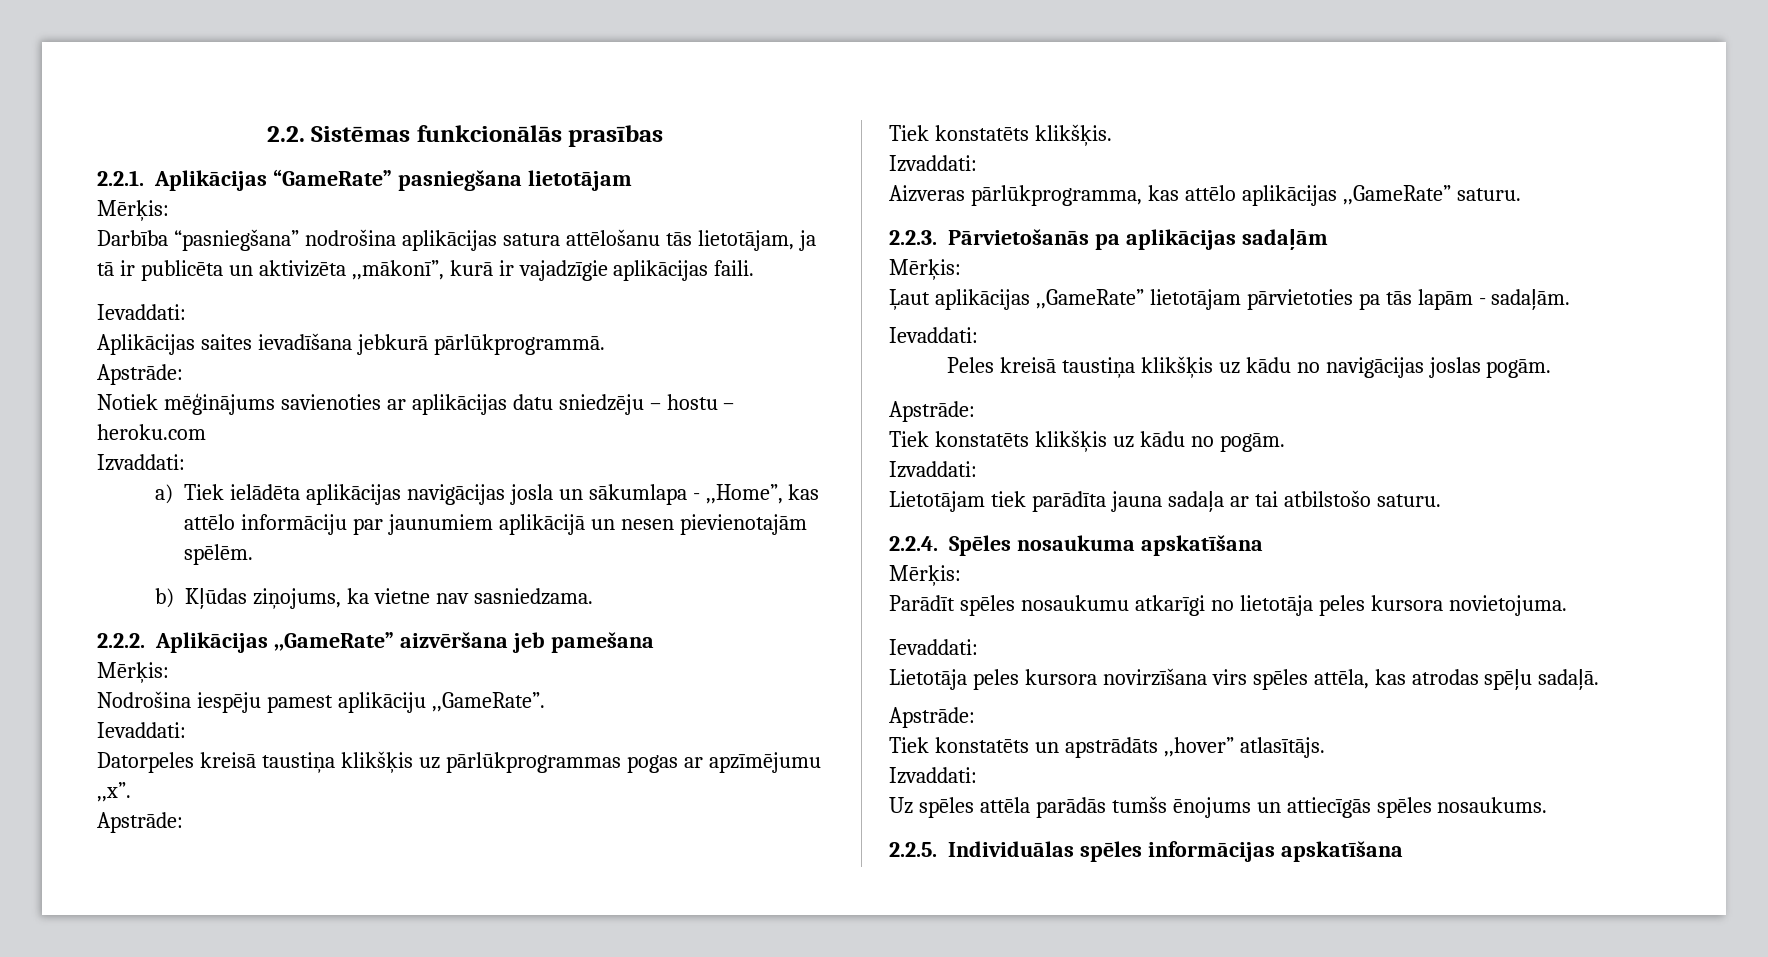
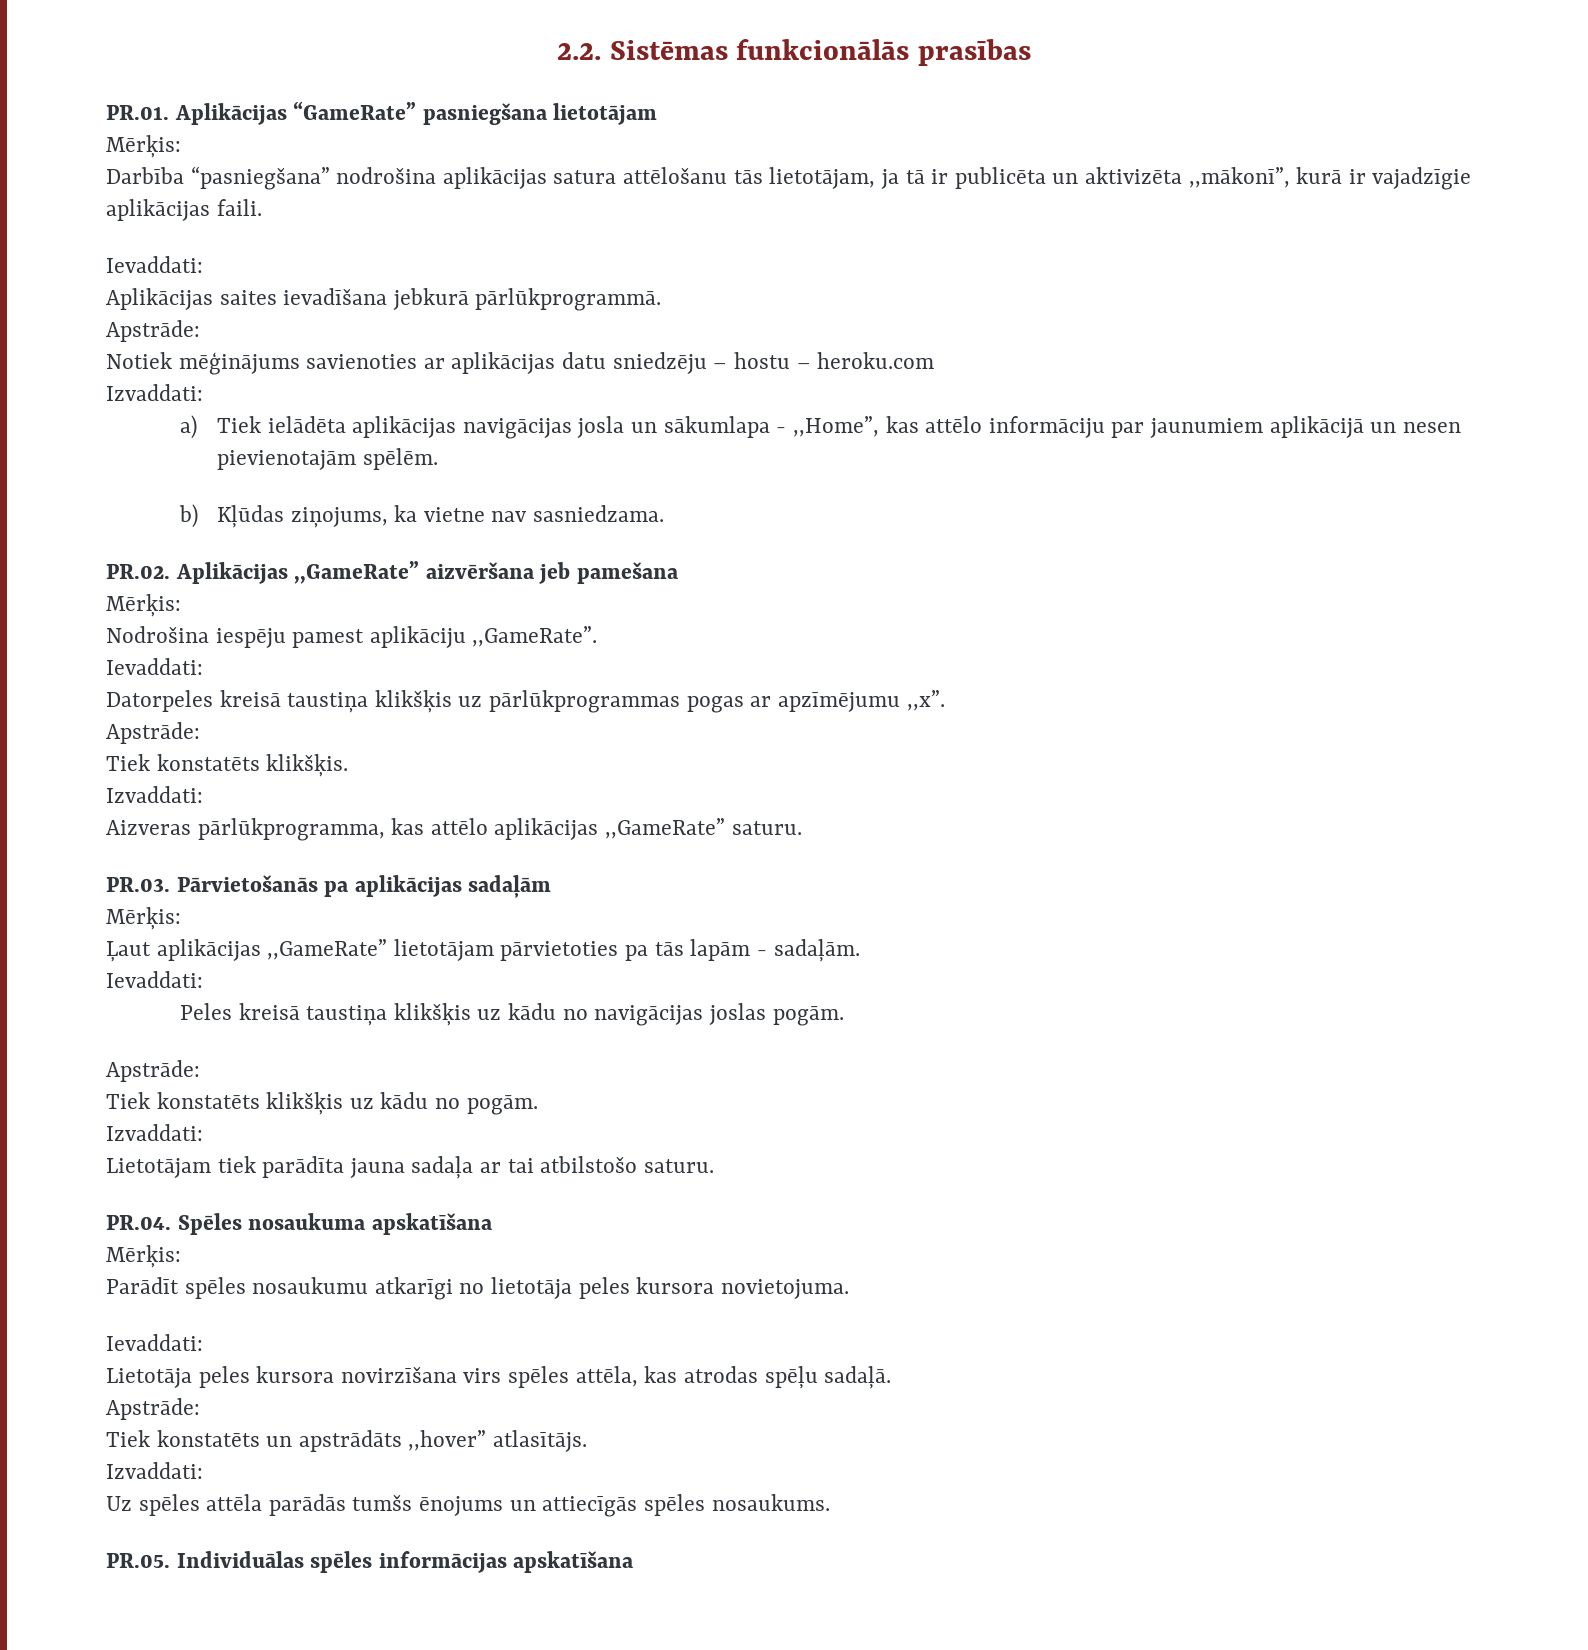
- 2.2.1. Aplikācijas “GameRate” pasniegšana lietotājam
+ PR.01. Aplikācijas “GameRate” pasniegšana lietotājam
- 2.2.2. Aplikācijas ,,GameRate” aizvēršana jeb pamešana
+ PR.02. Aplikācijas ,,GameRate” aizvēršana jeb pamešana
- 2.2.3. Pārvietošanās pa aplikācijas sadaļām
+ PR.03. Pārvietošanās pa aplikācijas sadaļām
- 2.2.4. Spēles nosaukuma apskatīšana
+ PR.04. Spēles nosaukuma apskatīšana
- 2.2.5. Individuālas spēles informācijas apskatīšana
+ PR.05. Individuālas spēles informācijas apskatīšana

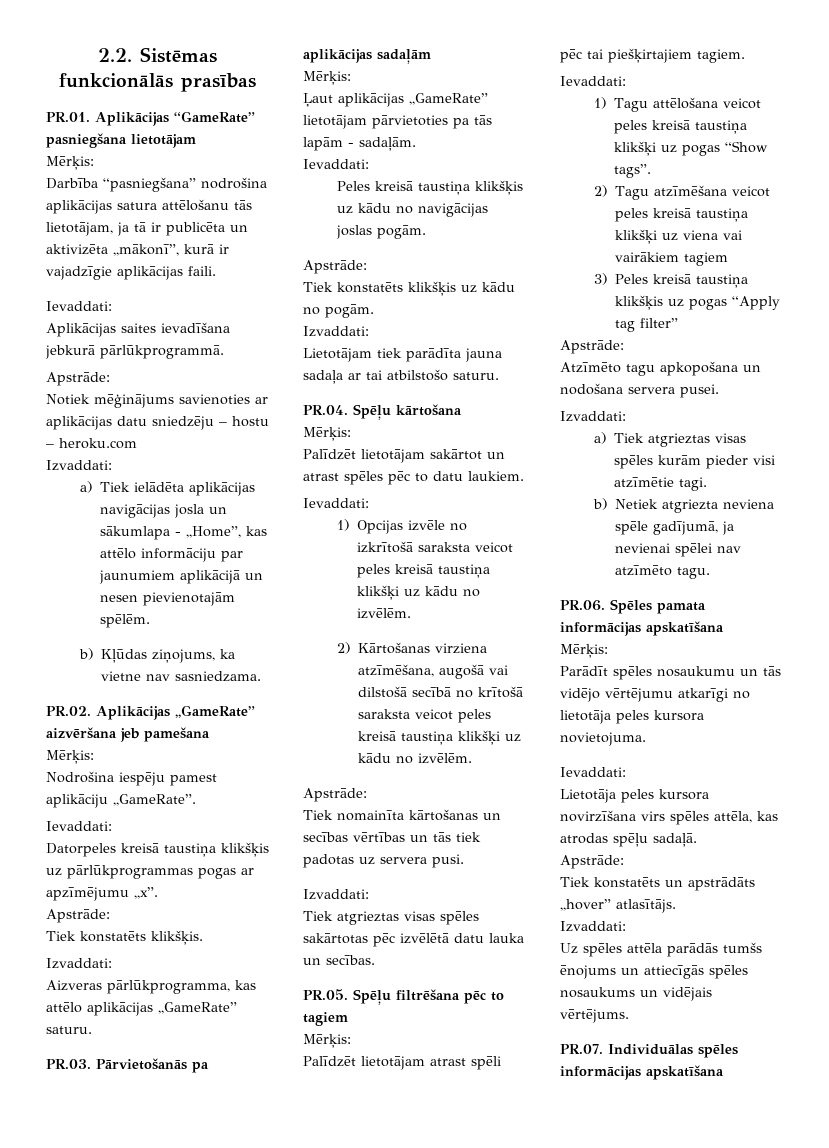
- PR.04. Spēles nosaukuma apskatīšana
+ PR.04. Spēļu kārtošana
+ Mērķis:
+ Palīdzēt lietotājam sakārtot un atrast spēles pēc to datu laukiem.
+ Ievaddati:
+ 1) Opcijas izvēle no izkrītošā saraksta veicot peles kreisā taustiņa klikšķi uz kādu no izvēlēm.
+ 2) Kārtošanas virziena atzīmēšana, augošā vai dilstošā secībā no krītošā saraksta veicot peles kreisā taustiņa klikšķi uz kādu no izvēlēm.
+ Apstrāde:
+ Tiek nomainīta kārtošanas un secības vērtības un tās tiek padotas uz servera pusi.
+ Izvaddati:
+ Tiek atgrieztas visas spēles sakārtotas pēc izvēlētā datu lauka un secības.
+ PR.05. Spēļu filtrēšana pēc to tagiem
+ Mērķis:
+ Palīdzēt lietotājam atrast spēli pēc tai piešķirtajiem tagiem.
+ Ievaddati:
+ 1) Tagu attēlošana veicot peles kreisā taustiņa klikšķi uz pogas “Show tags”.
+ 2) Tagu atzīmēšana veicot peles kreisā taustiņa klikšķi uz viena vai vairākiem tagiem
+ 3) Peles kreisā taustiņa klikšķis uz pogas “Apply tag filter”
+ Apstrāde:
+ Atzīmēto tagu apkopošana un nodošana servera pusei.
+ Izvaddati:
+ a) Tiek atgrieztas visas spēles kurām pieder visi atzīmētie tagi.
+ b) Netiek atgriezta neviena spēle gadījumā, ja nevienai spēlei nav atzīmēto tagu.
+ PR.06. Spēles pamata informācijas apskatīšana
- Parādīt spēles nosaukumu atkarīgi no lietotāja peles kursora novietojuma.
+ Parādīt spēles nosaukumu un tās vidējo vērtējumu atkarīgi no lietotāja peles kursora novietojuma.
- Uz spēles attēla parādās tumšs ēnojums un attiecīgās spēles nosaukums.
- PR.05. Individuālas spēles informācijas apskatīšana
+ Uz spēles attēla parādās tumšs ēnojums un attiecīgās spēles nosaukums un vidējais vērtējums.
+ PR.07. Individuālas spēles informācijas apskatīšana

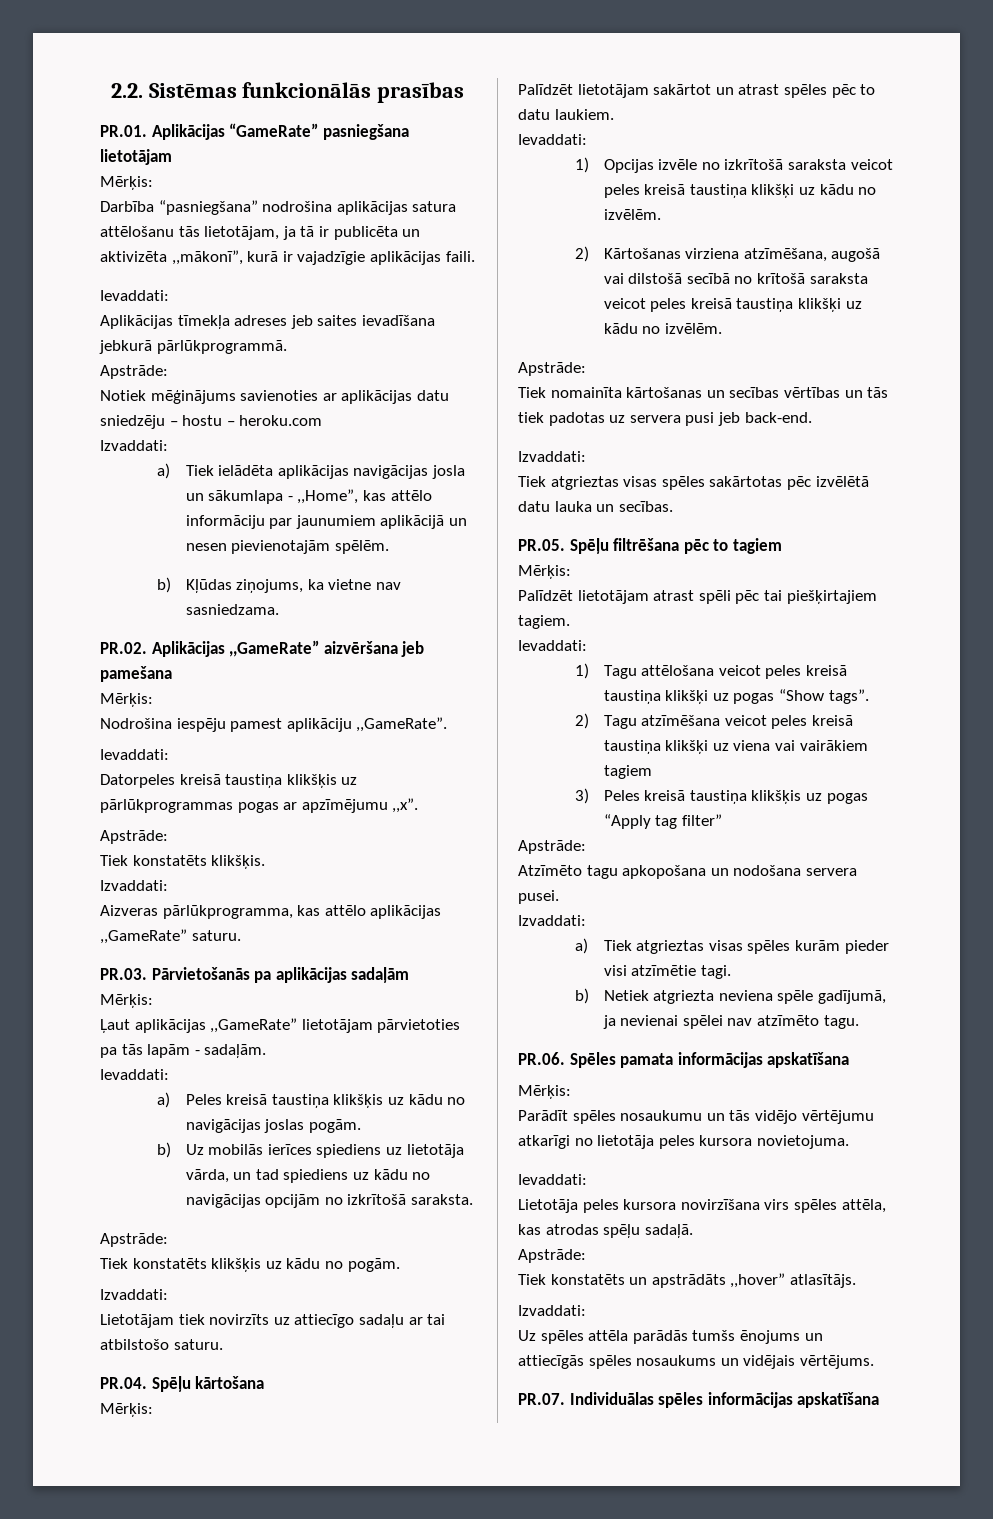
- Aplikācijas saites ievadīšana jebkurā pārlūkprogrammā.
+ Aplikācijas tīmekļa adreses jeb saites ievadīšana jebkurā pārlūkprogrammā.
- Peles kreisā taustiņa klikšķis uz kādu no navigācijas joslas pogām.
+ a) Peles kreisā taustiņa klikšķis uz kādu no navigācijas joslas pogām.
+ b) Uz mobilās ierīces spiediens uz lietotāja vārda, un tad spiediens uz kādu no navigācijas opcijām no izkrītošā saraksta.
- Lietotājam tiek parādīta jauna sadaļa ar tai atbilstošo saturu.
+ Lietotājam tiek novirzīts uz attiecīgo sadaļu ar tai atbilstošo saturu.
- Tiek nomainīta kārtošanas un secības vērtības un tās tiek padotas uz servera pusi.
+ Tiek nomainīta kārtošanas un secības vērtības un tās tiek padotas uz servera pusi jeb back-end.

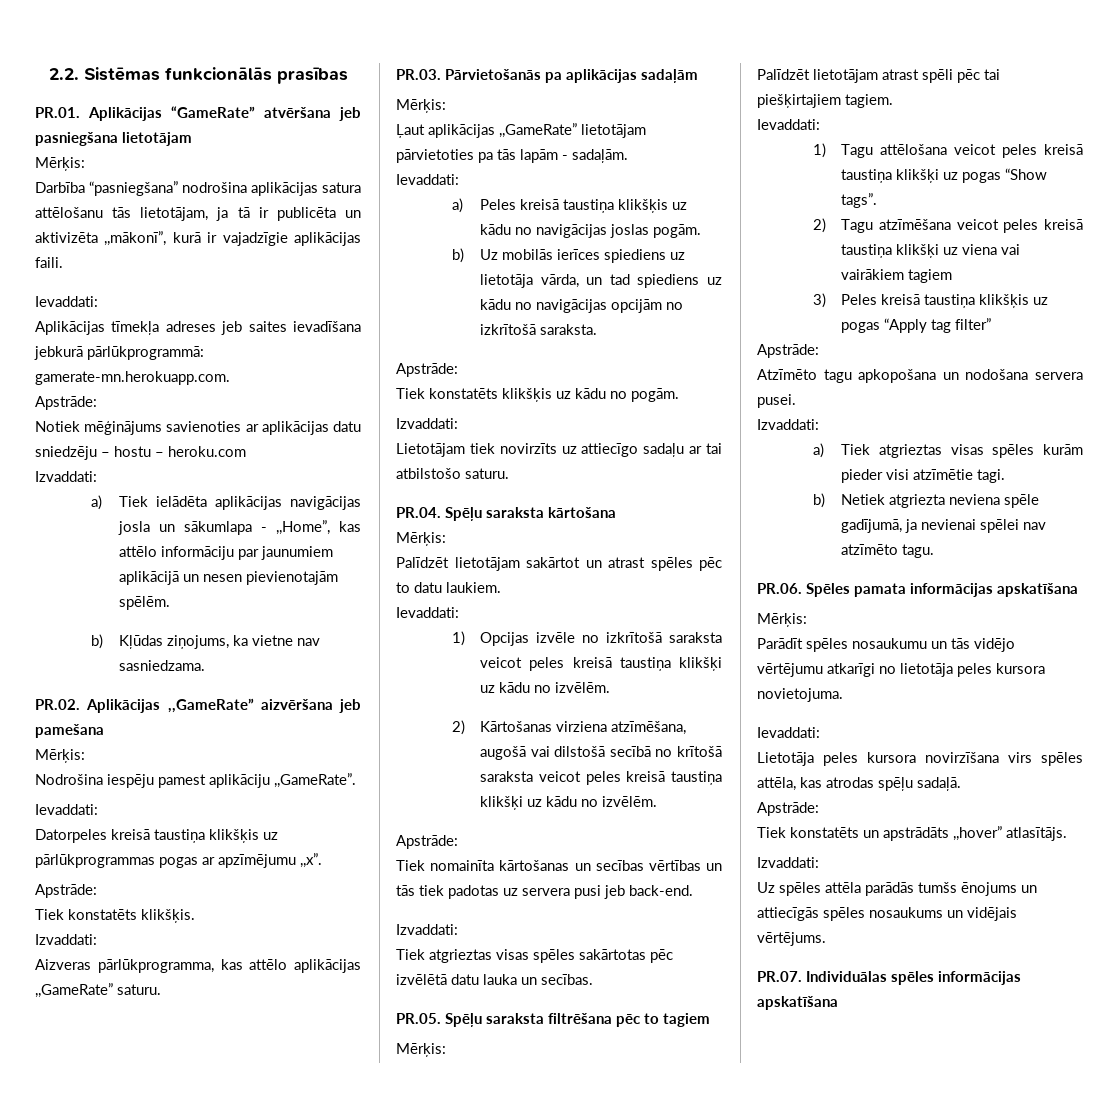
- PR.01. Aplikācijas “GameRate” pasniegšana lietotājam
+ PR.01. Aplikācijas “GameRate” atvēršana jeb pasniegšana lietotājam
- Aplikācijas tīmekļa adreses jeb saites ievadīšana jebkurā pārlūkprogrammā.
+ Aplikācijas tīmekļa adreses jeb saites ievadīšana jebkurā pārlūkprogrammā: gamerate-mn.herokuapp.com.
- PR.04. Spēļu kārtošana
+ PR.04. Spēļu saraksta kārtošana
- PR.05. Spēļu filtrēšana pēc to tagiem
+ PR.05. Spēļu saraksta filtrēšana pēc to tagiem

